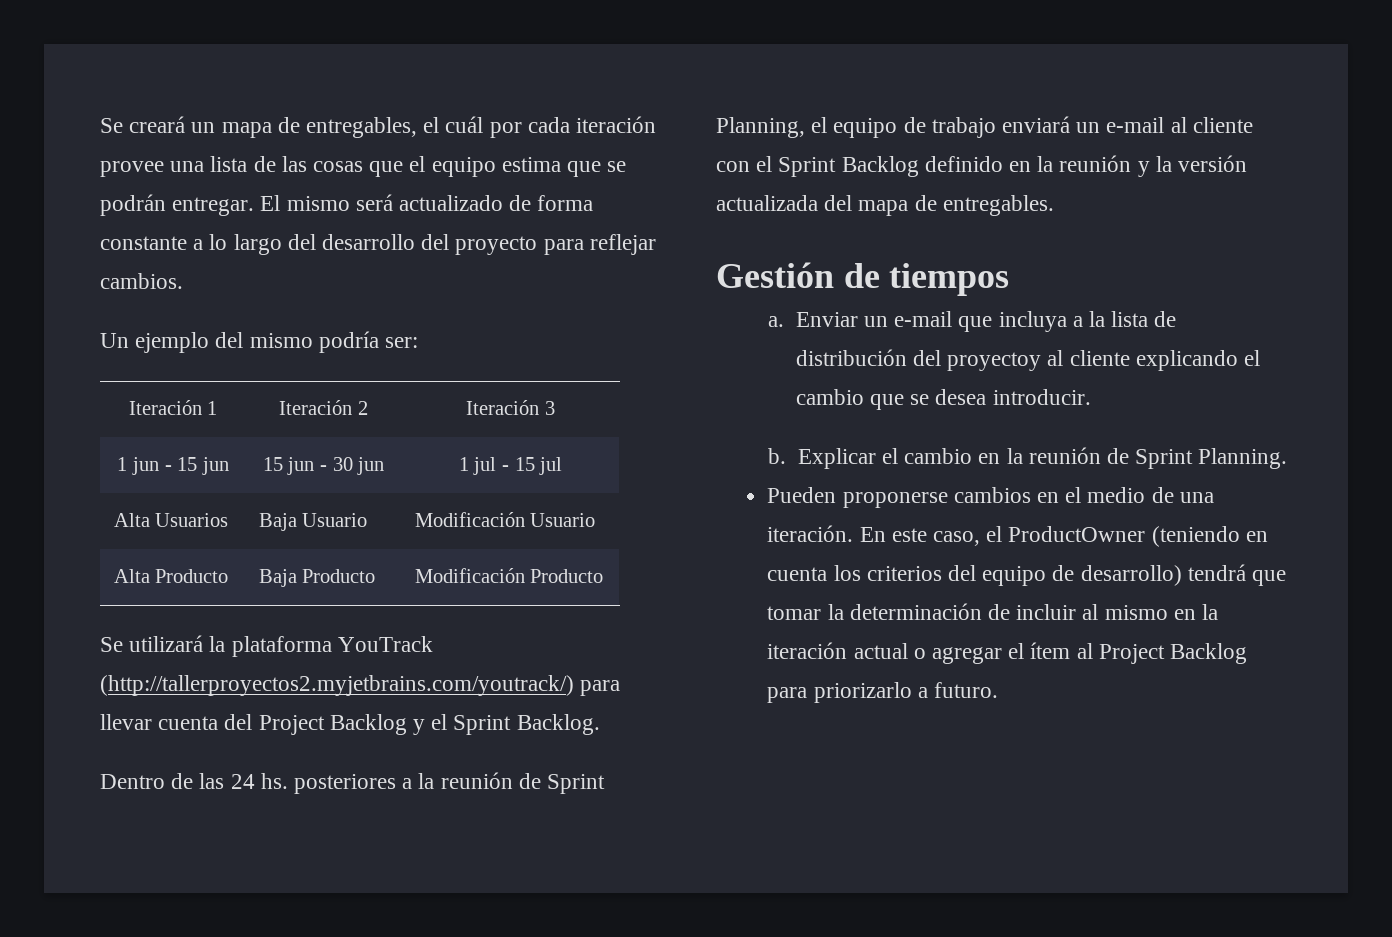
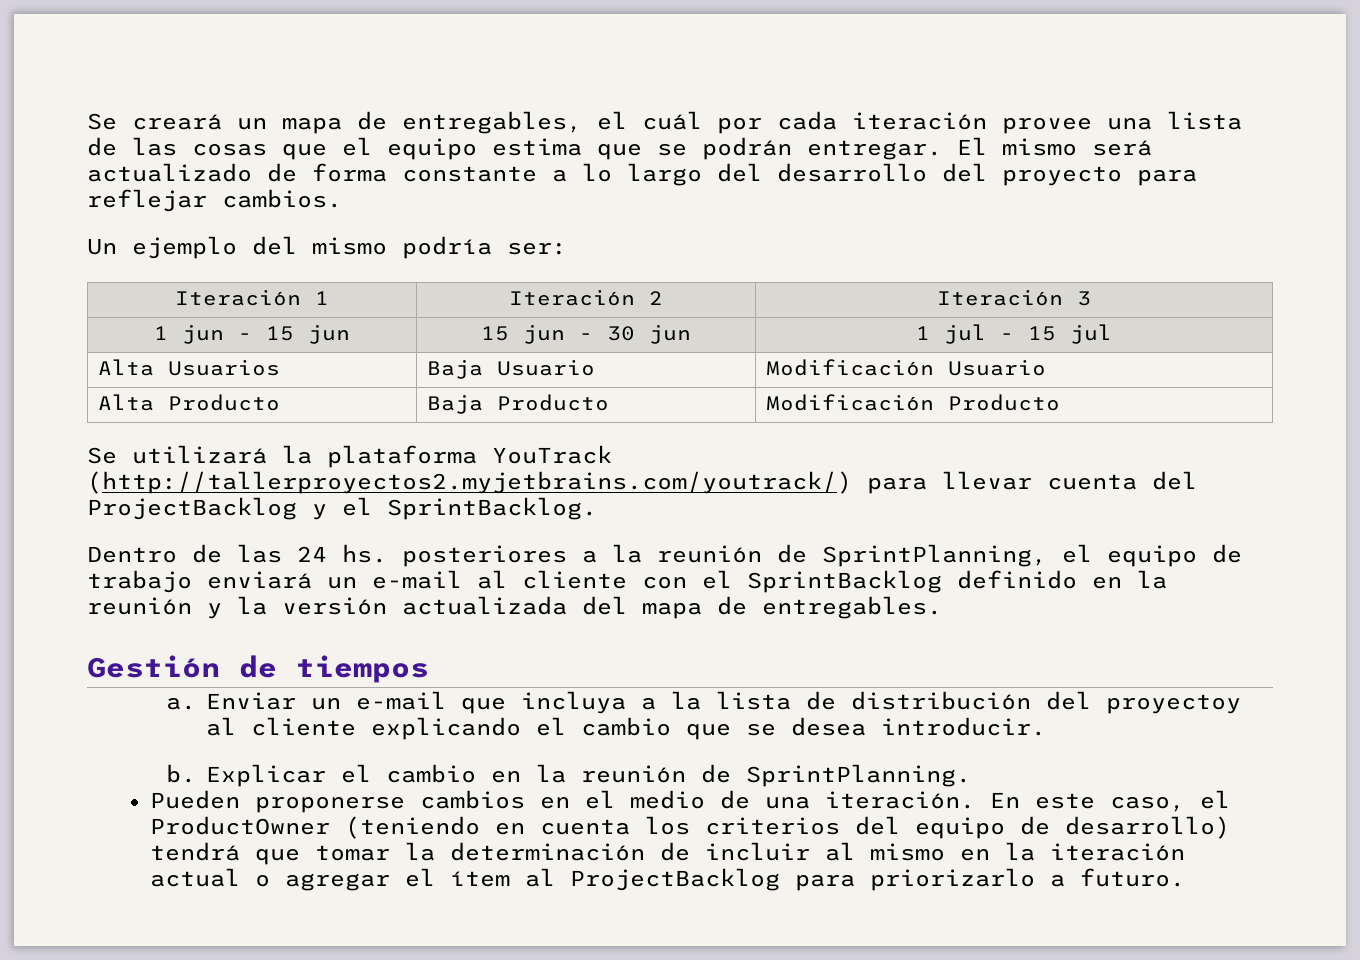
- Se utilizará la plataforma YouTrack (http://tallerproyectos2.myjetbrains.com/youtrack/) para llevar cuenta del Project Backlog y el Sprint Backlog.
+ Se utilizará la plataforma YouTrack (http://tallerproyectos2.myjetbrains.com/youtrack/) para llevar cuenta del ProjectBacklog y el SprintBacklog.
- Dentro de las 24 hs. posteriores a la reunión de Sprint Planning, el equipo de trabajo enviará un e-mail al cliente con el Sprint Backlog definido en la reunión y la versión actualizada del mapa de entregables.
+ Dentro de las 24 hs. posteriores a la reunión de SprintPlanning, el equipo de trabajo enviará un e-mail al cliente con el SprintBacklog definido en la reunión y la versión actualizada del mapa de entregables.
- Explicar el cambio en la reunión de Sprint Planning.
+ Explicar el cambio en la reunión de SprintPlanning.
- En este caso, el ProductOwner (teniendo en cuenta los criterios del equipo de desarrollo) tendrá que tomar la determinación de incluir al mismo en la iteración actual o agregar el ítem al Project Backlog para priorizarlo a futuro.
+ En este caso, el ProductOwner (teniendo en cuenta los criterios del equipo de desarrollo) tendrá que tomar la determinación de incluir al mismo en la iteración actual o agregar el ítem al ProjectBacklog para priorizarlo a futuro.

